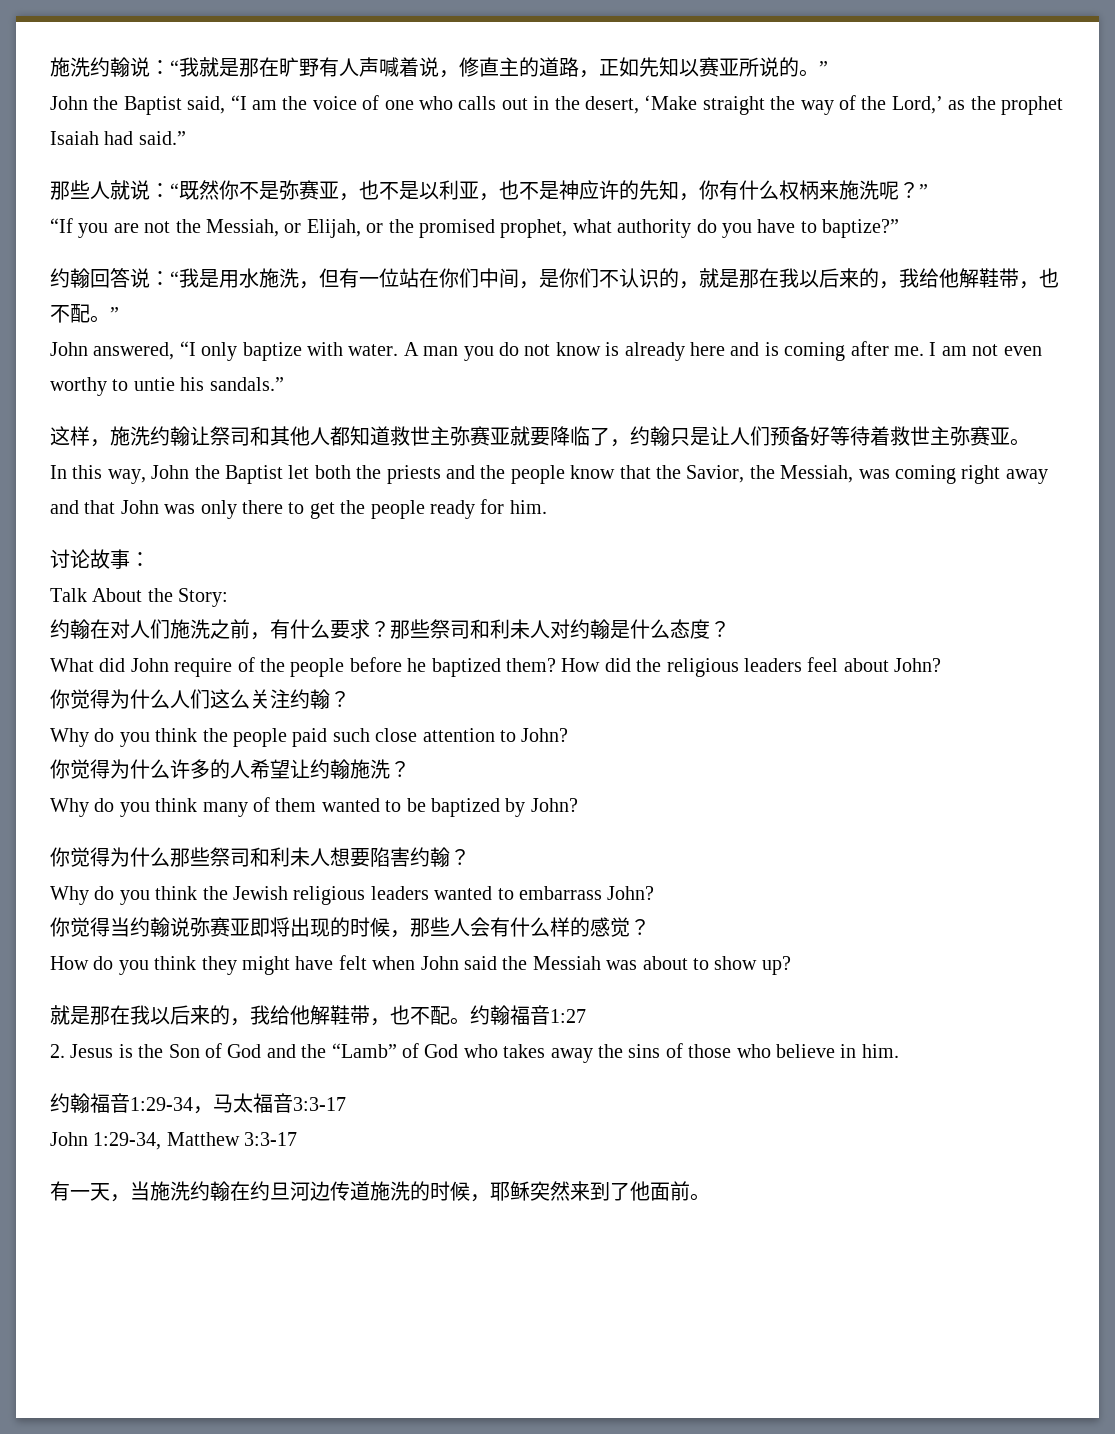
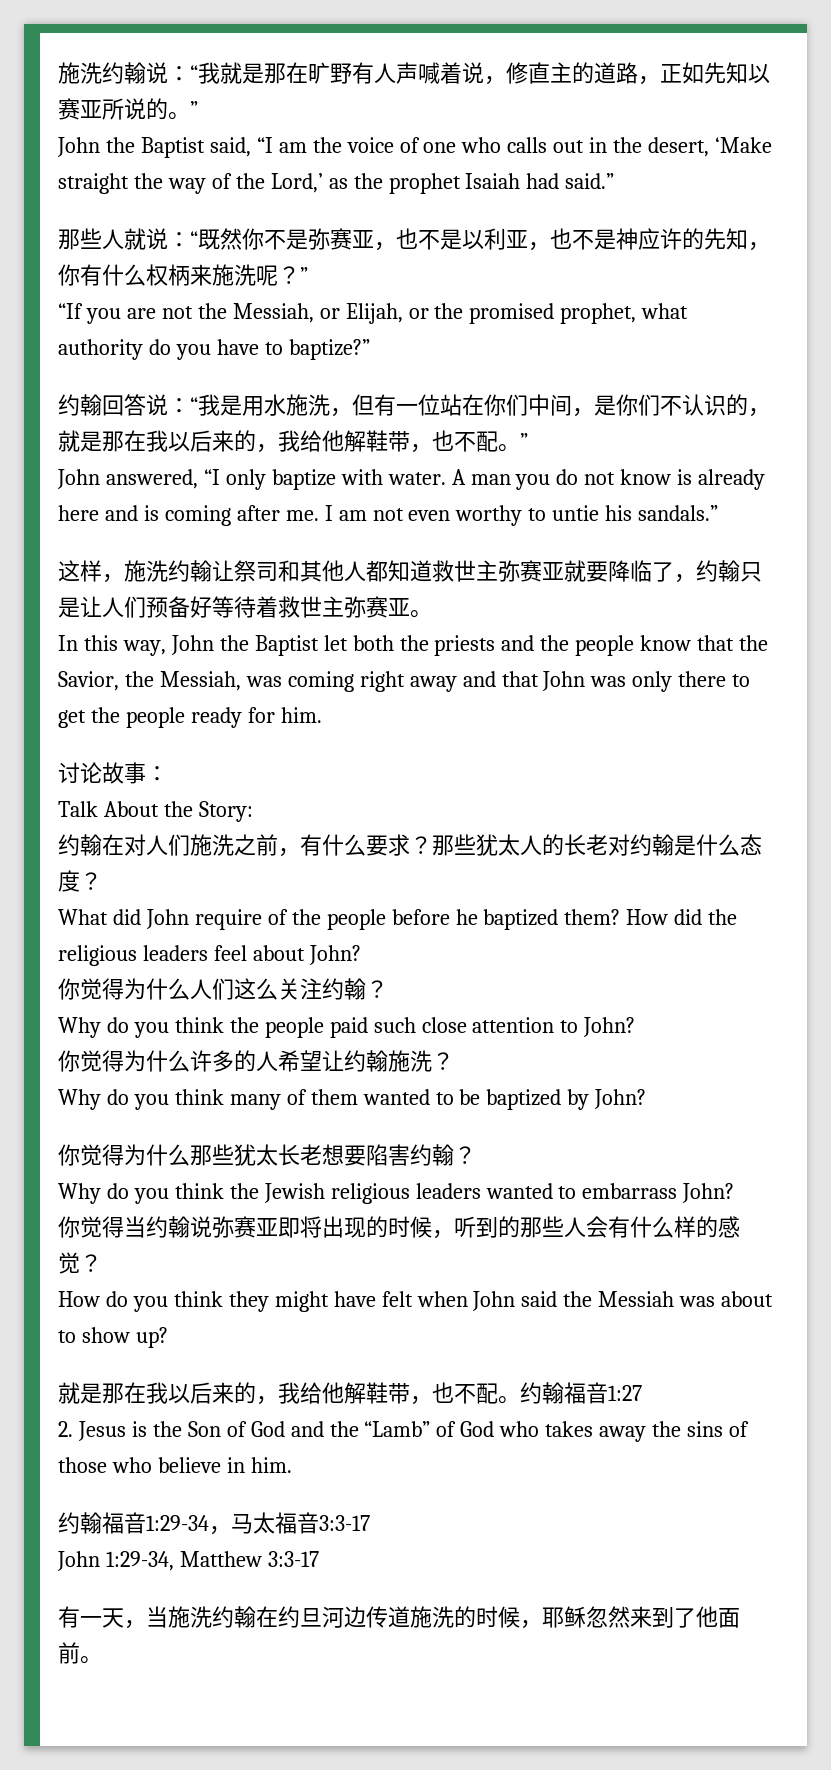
- 那些祭司和利未人对约翰是什么态度？
+ 那些犹太人的长老对约翰是什么态度？
- 你觉得为什么那些祭司和利未人想要陷害约翰？
+ 你觉得为什么那些犹太长老想要陷害约翰？
- 你觉得当约翰说弥赛亚即将出现的时候，那些人会有什么样的感觉？
+ 你觉得当约翰说弥赛亚即将出现的时候，听到的那些人会有什么样的感觉？
- 有一天，当施洗约翰在约旦河边传道施洗的时候，耶稣突然来到了他面前。
+ 有一天，当施洗约翰在约旦河边传道施洗的时候，耶稣忽然来到了他面前。

